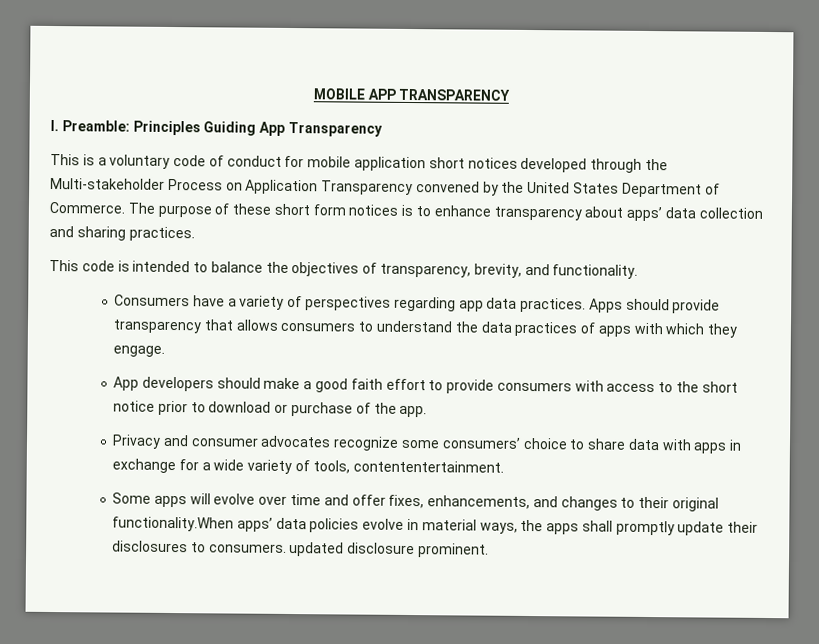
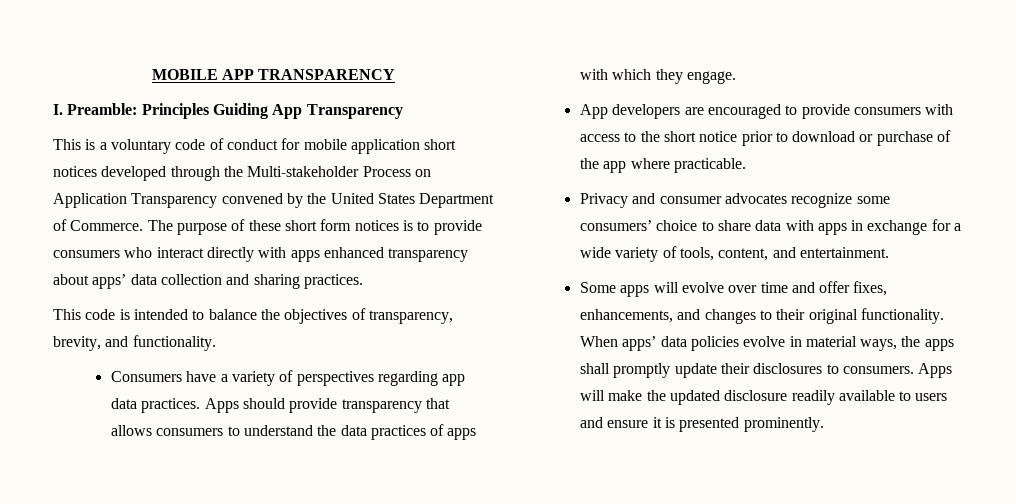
- The purpose of these short form notices is to enhance transparency about apps’ data collection and sharing practices.
+ The purpose of these short form notices is to provide consumers who interact directly with apps enhanced transparency about apps’ data collection and sharing practices.
- App developers should make a good faith effort to provide consumers with access to the short notice prior to download or purchase of the app.
+ App developers are encouraged to provide consumers with access to the short notice prior to download or purchase of the app where practicable.
- Privacy and consumer advocates recognize some consumers’ choice to share data with apps in exchange for a wide variety of tools, contententertainment.
+ Privacy and consumer advocates recognize some consumers’ choice to share data with apps in exchange for a wide variety of tools, content, and entertainment.
- Some apps will evolve over time and offer fixes, enhancements, and changes to their original functionality.When apps’ data policies evolve in material ways, the apps shall promptly update their disclosures to consumers. updated disclosure prominent.
+ Some apps will evolve over time and offer fixes, enhancements, and changes to their original functionality. When apps’ data policies evolve in material ways, the apps shall promptly update their disclosures to consumers. Apps will make the updated disclosure readily available to users and ensure it is presented prominently.

